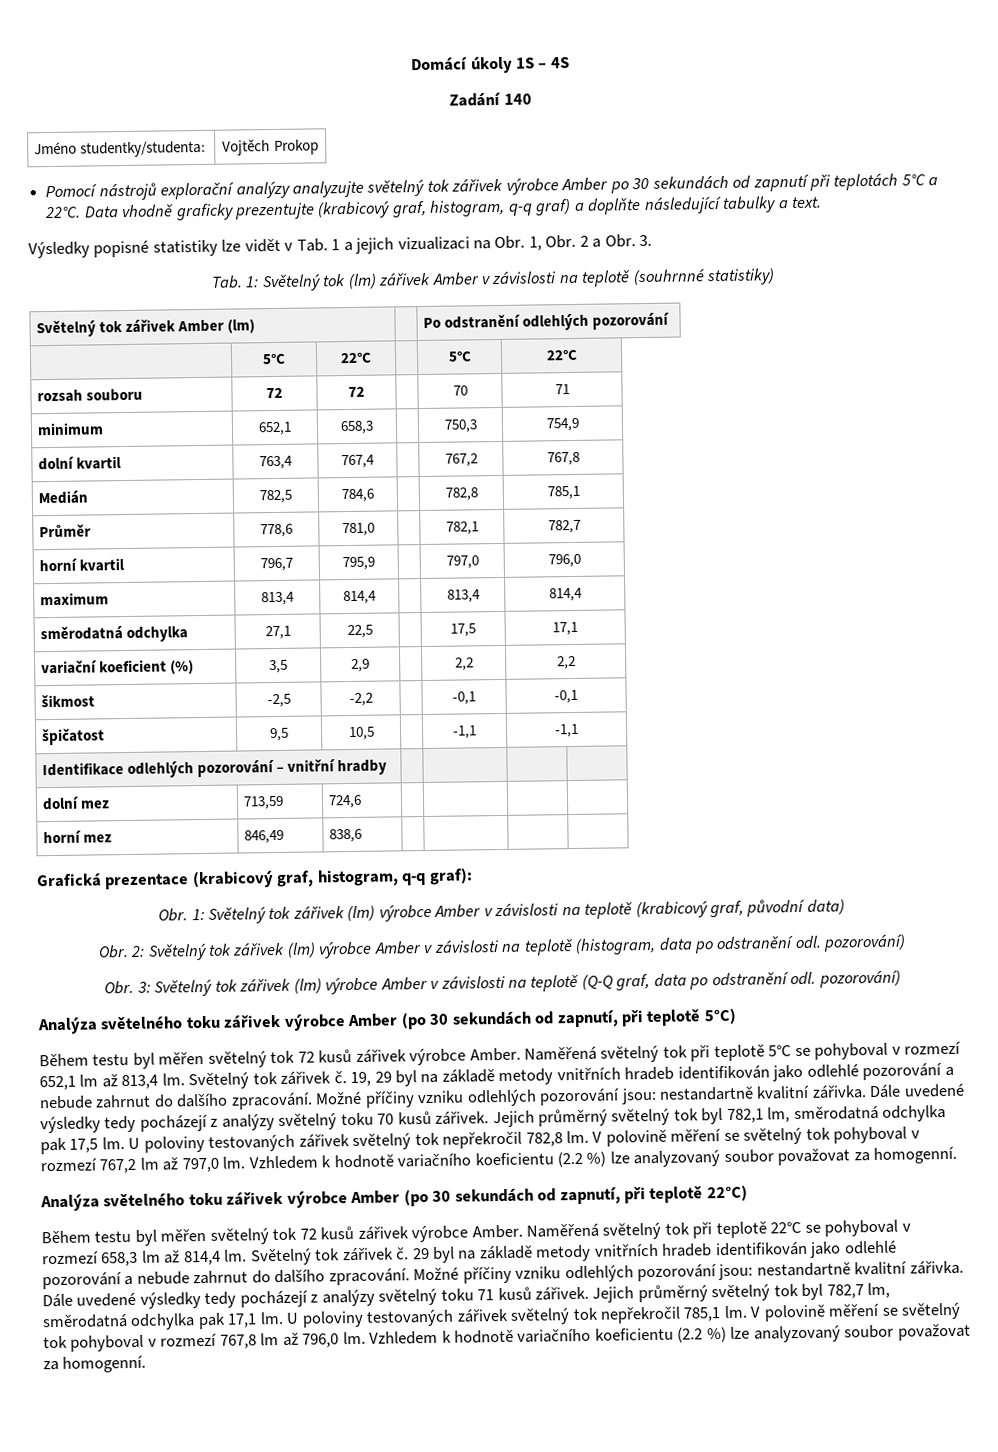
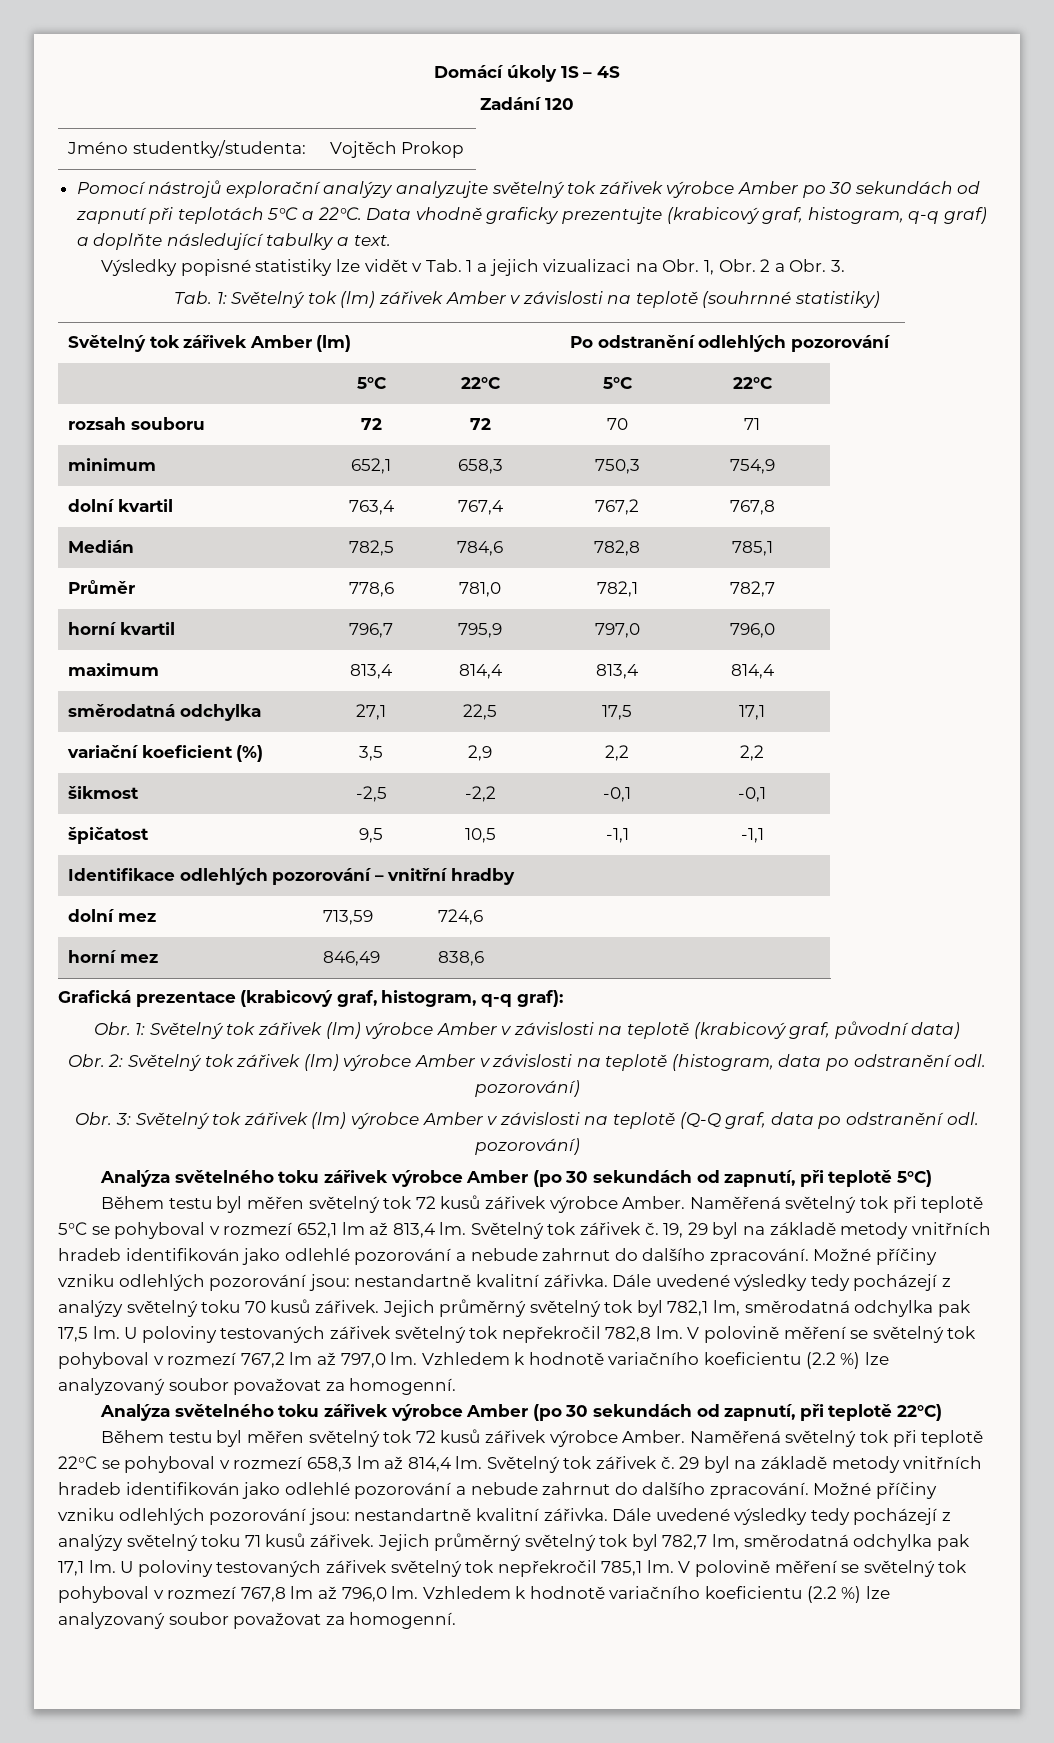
- Zadání 140
+ Zadání 120

